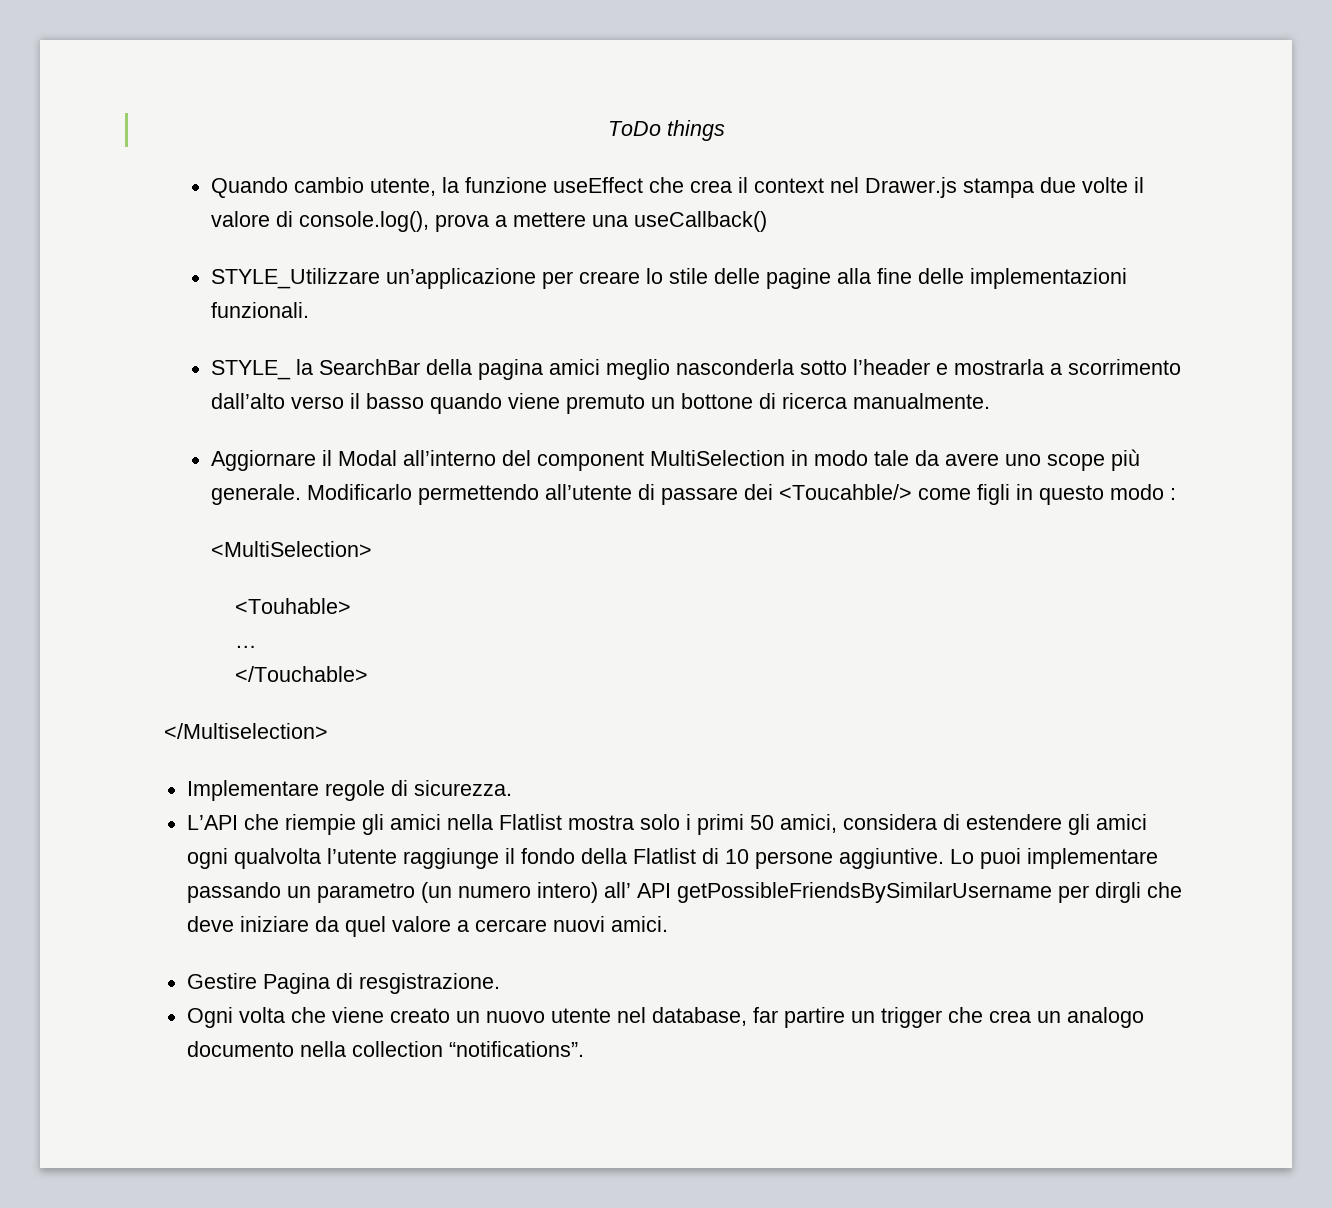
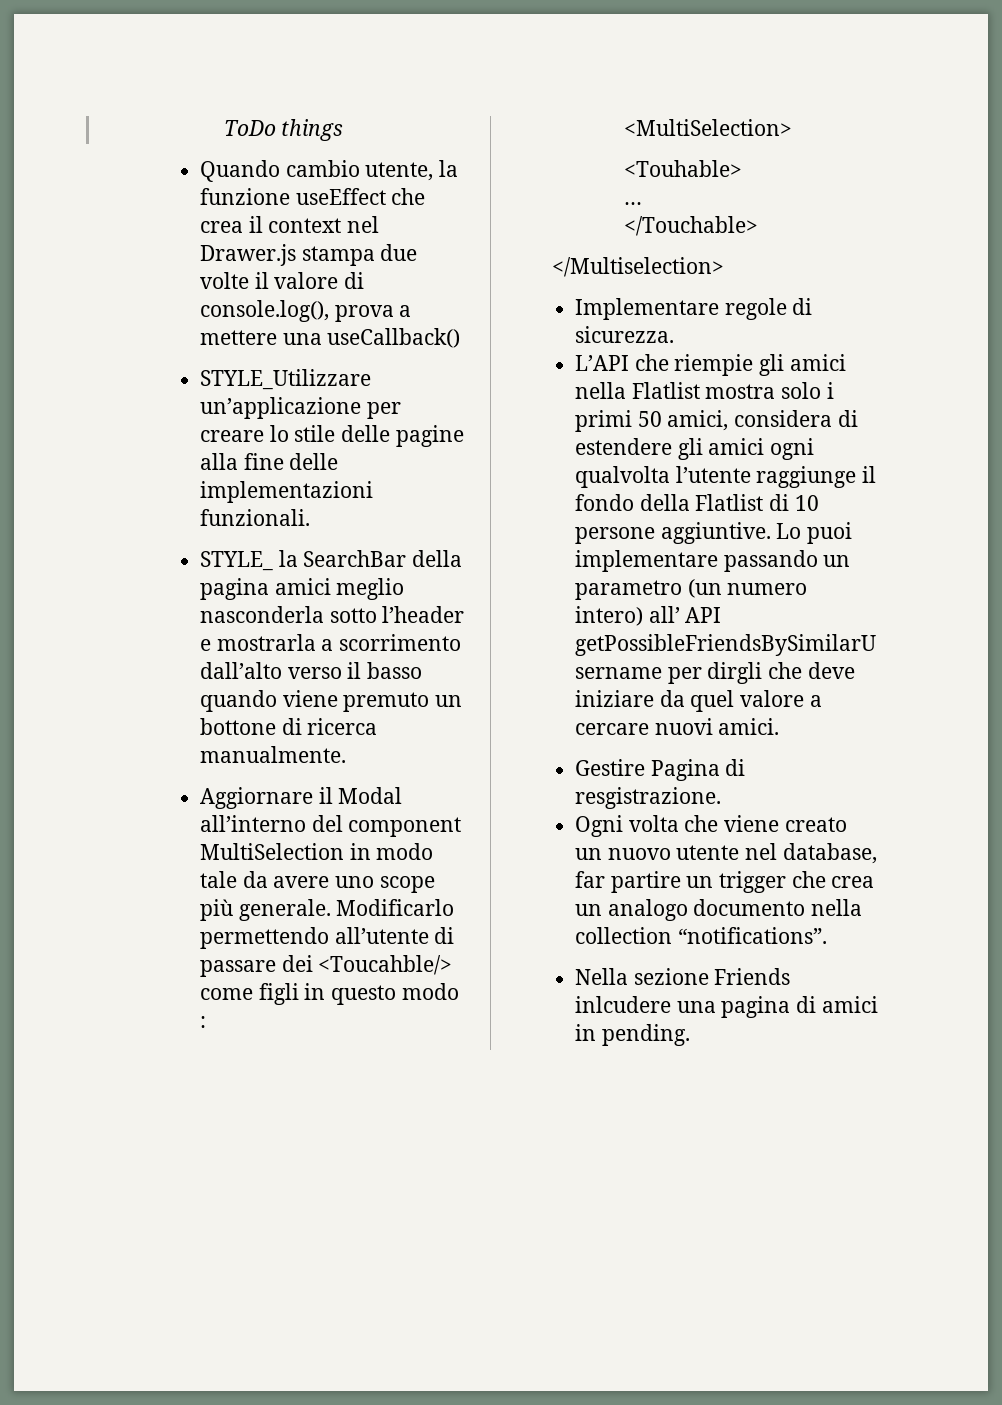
+ Nella sezione Friends inlcudere una pagina di amici in pending.

